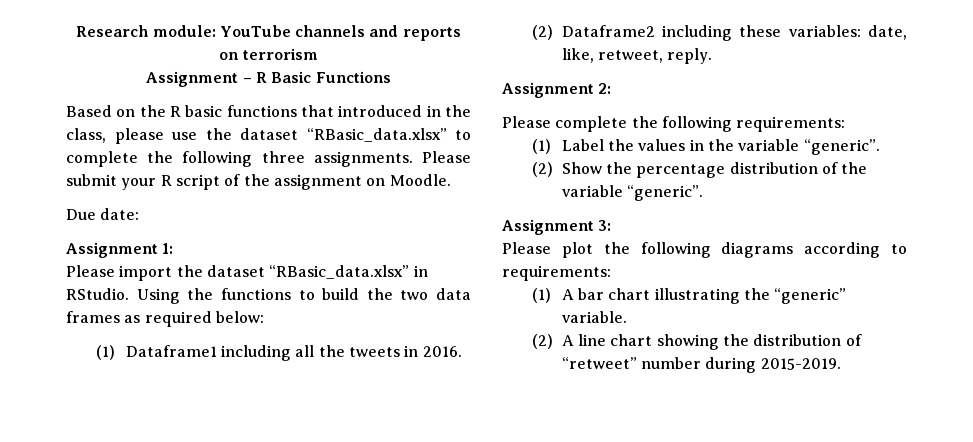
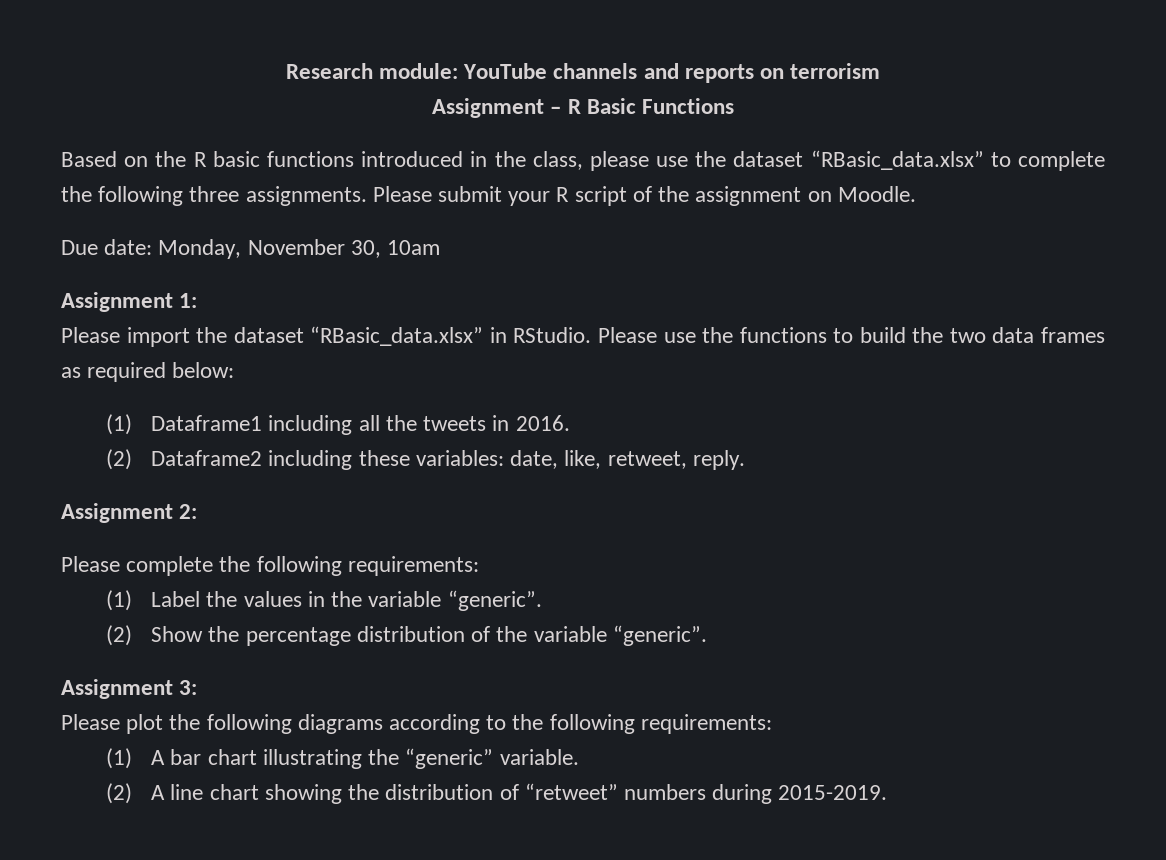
- Based on the R basic functions that introduced in the class, please use the dataset “RBasic_data.xlsx” to complete the following three assignments.
+ Based on the R basic functions introduced in the class, please use the dataset “RBasic_data.xlsx” to complete the following three assignments.
- Due date:
+ Due date: Monday, November 30, 10am
- Using the functions to build the two data frames as required below:
+ Please use the functions to build the two data frames as required below:
- Please plot the following diagrams according to requirements:
+ Please plot the following diagrams according to the following requirements:
- (2) A line chart showing the distribution of “retweet” number during 2015-2019.
+ (2) A line chart showing the distribution of “retweet” numbers during 2015-2019.

